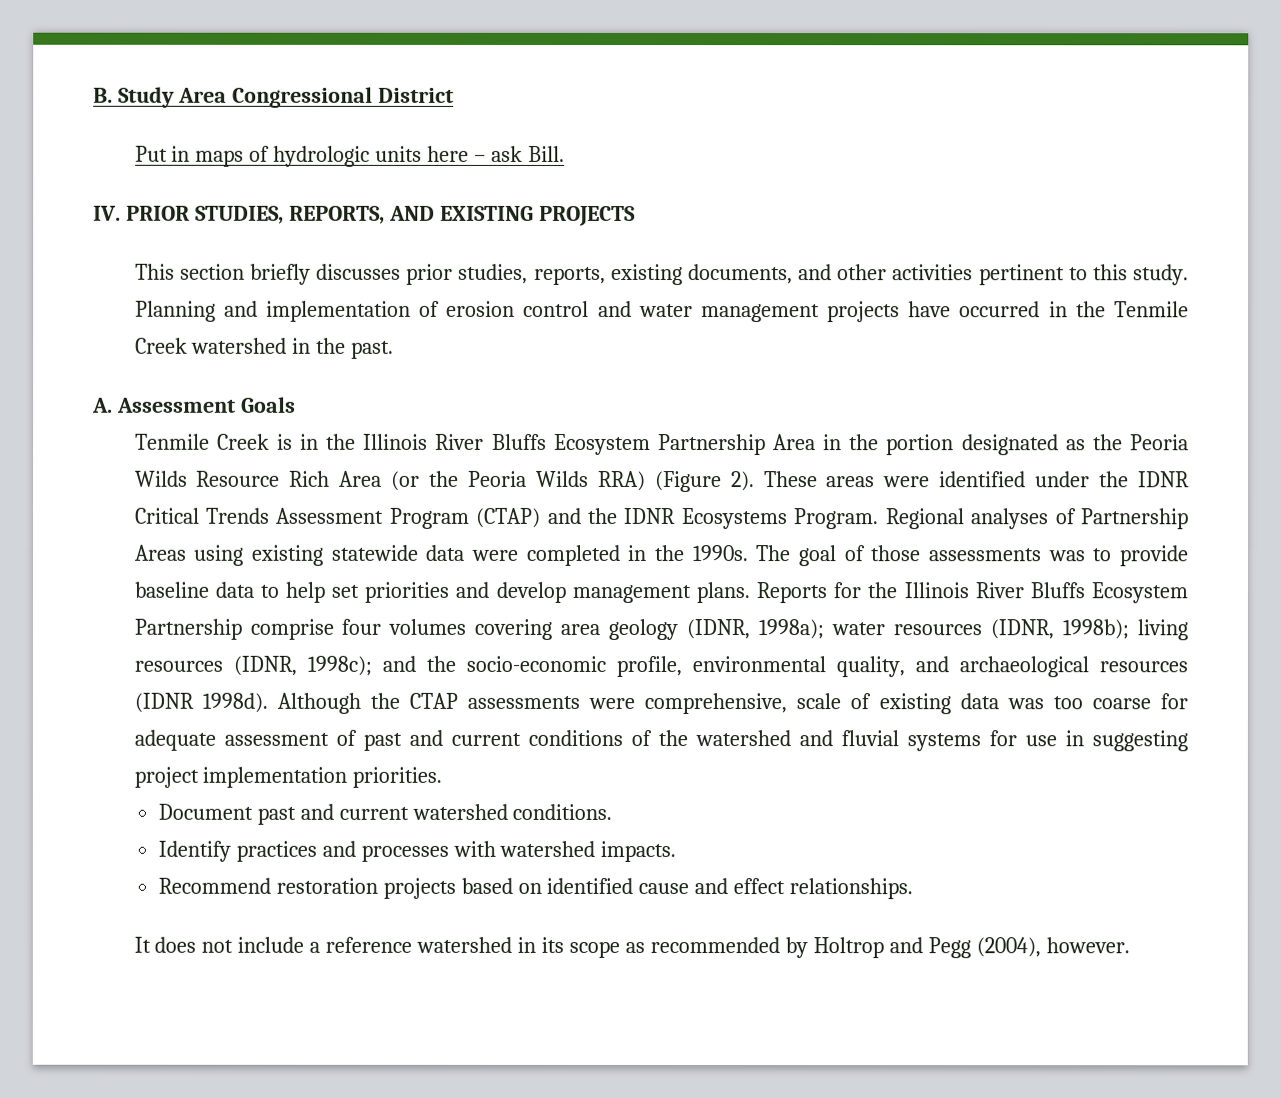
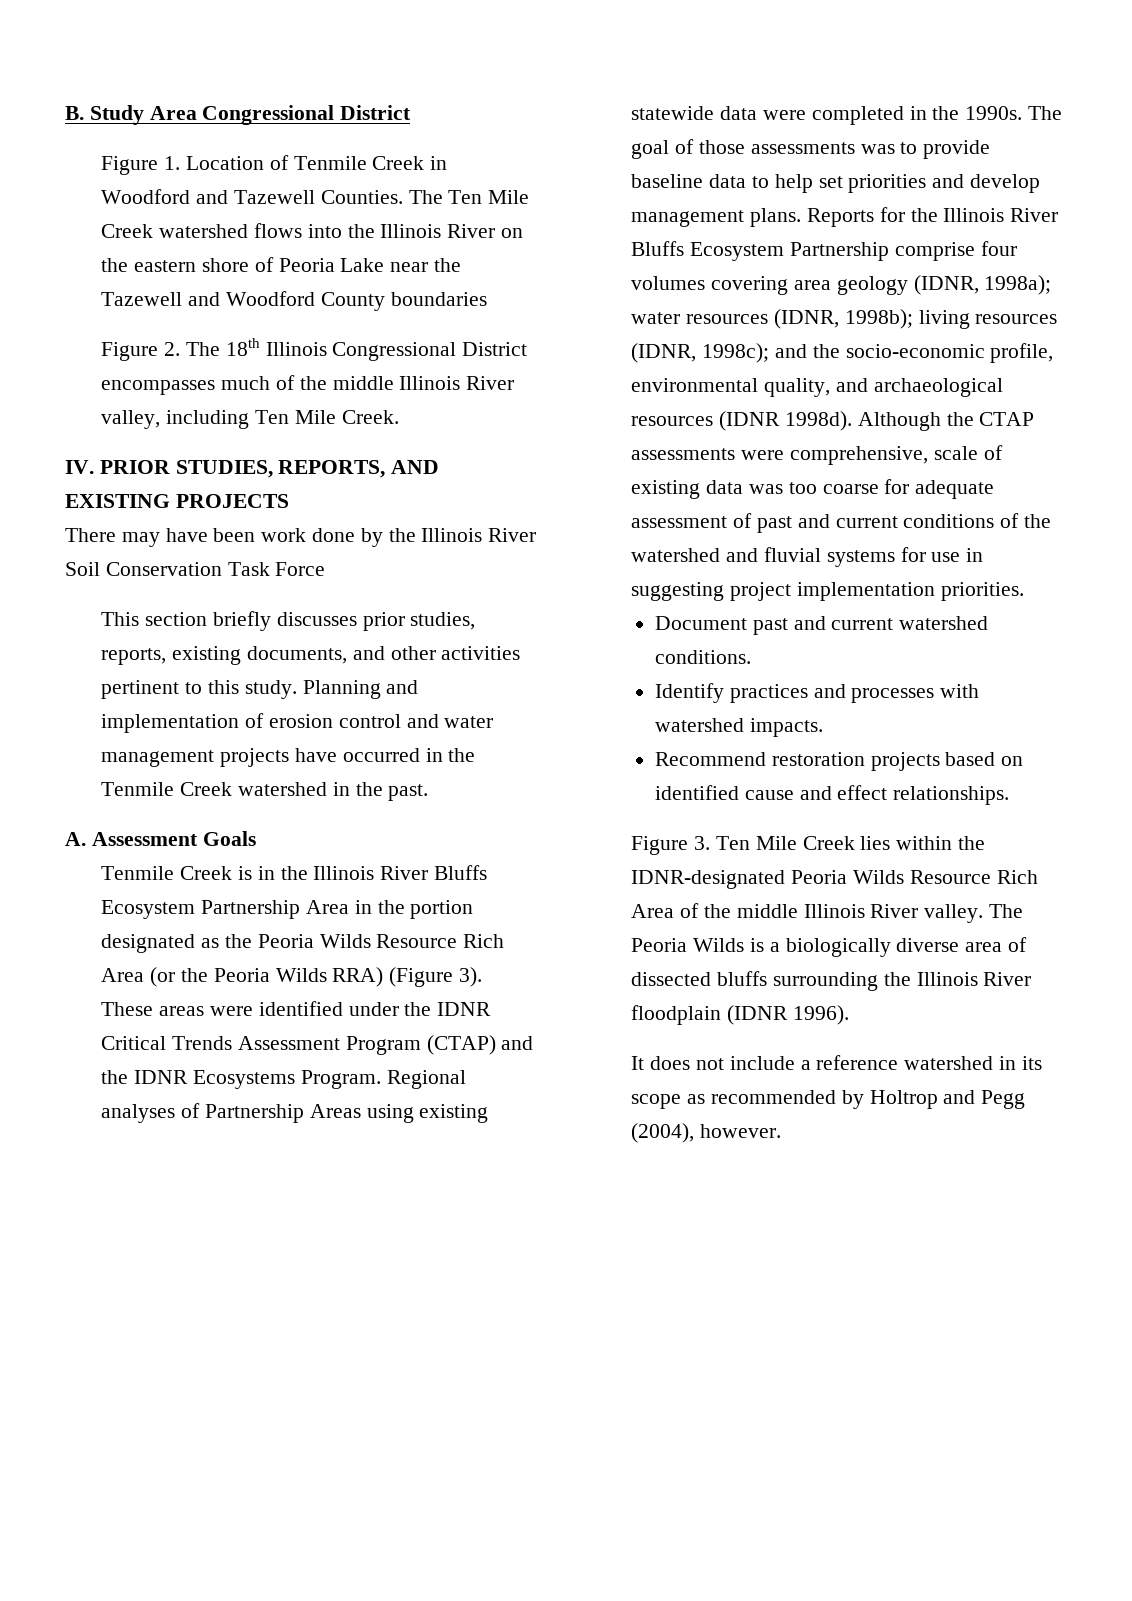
- Put in maps of hydrologic units here – ask Bill.
+ Figure 1. Location of Tenmile Creek in Woodford and Tazewell Counties. The Ten Mile Creek watershed flows into the Illinois River on the eastern shore of Peoria Lake near the Tazewell and Woodford County boundaries
+ Figure 2. The 18th Illinois Congressional District encompasses much of the middle Illinois River valley, including Ten Mile Creek.
+ There may have been work done by the Illinois River Soil Conservation Task Force
- Tenmile Creek is in the Illinois River Bluffs Ecosystem Partnership Area in the portion designated as the Peoria Wilds Resource Rich Area (or the Peoria Wilds RRA) (Figure 2).
+ Tenmile Creek is in the Illinois River Bluffs Ecosystem Partnership Area in the portion designated as the Peoria Wilds Resource Rich Area (or the Peoria Wilds RRA) (Figure 3).
+ Figure 3. Ten Mile Creek lies within the IDNR-designated Peoria Wilds Resource Rich Area of the middle Illinois River valley. The Peoria Wilds is a biologically diverse area of dissected bluffs surrounding the Illinois River floodplain (IDNR 1996).

